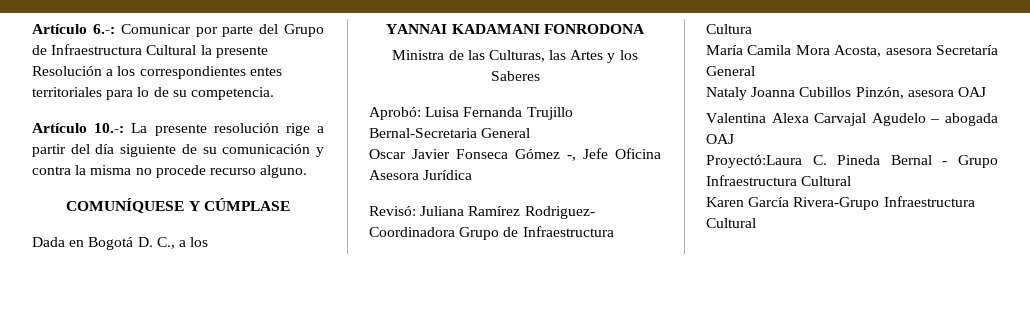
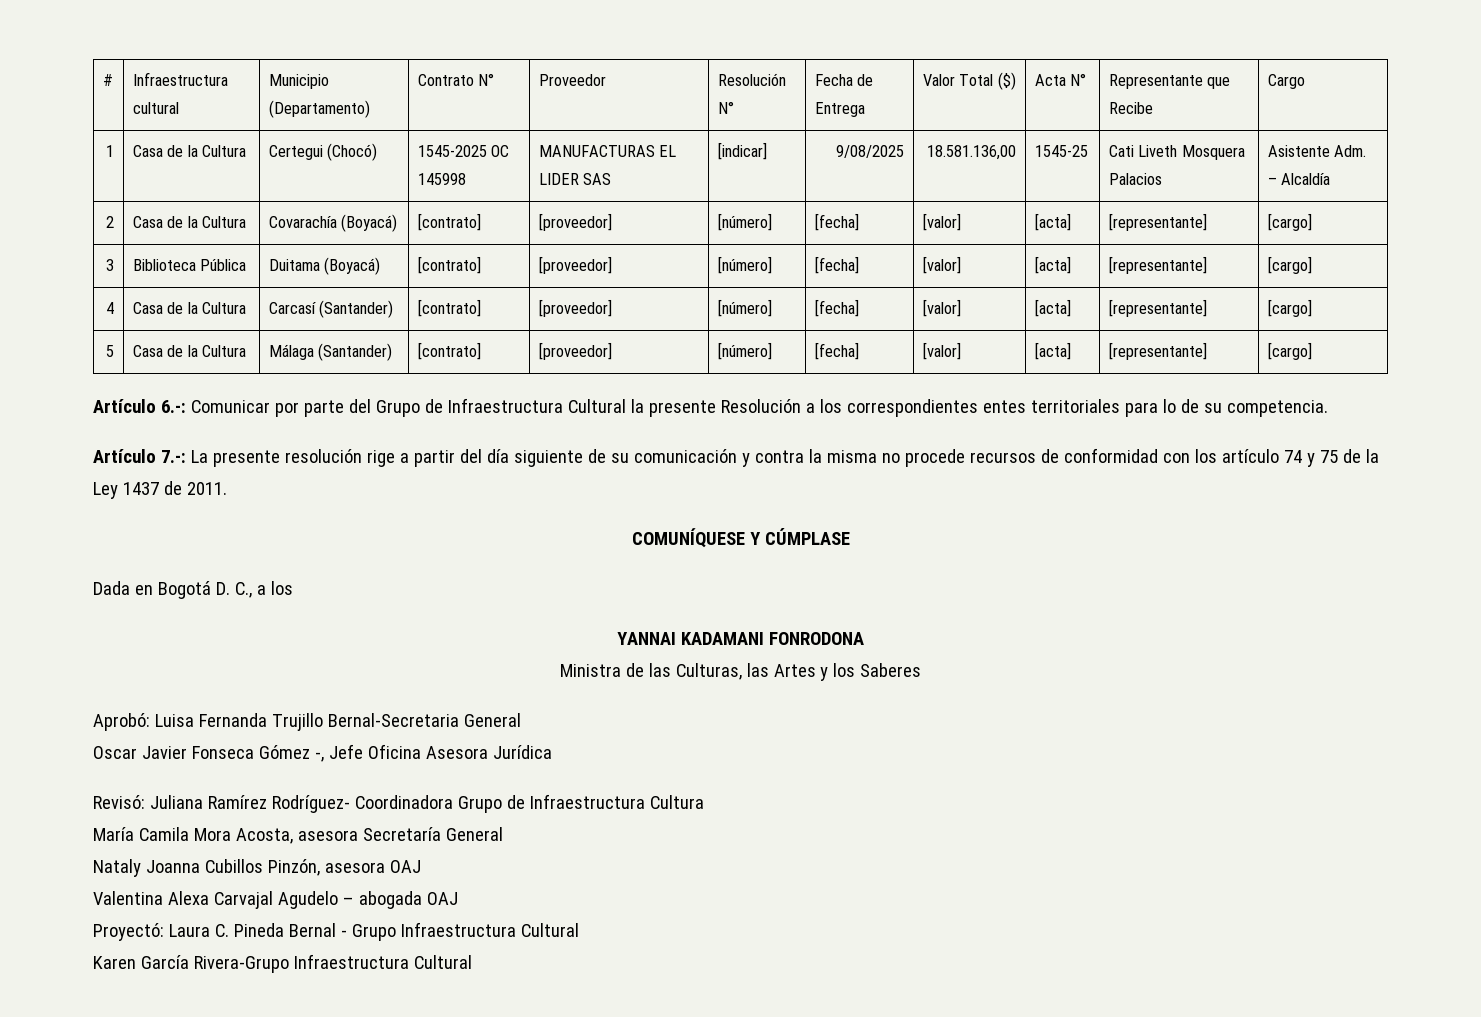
+ # | Infraestructura cultural | Municipio (Departamento) | Contrato N° | Proveedor | Resolución N° | Fecha de Entrega | Valor Total ($) | Acta N° | Representante que Recibe | Cargo
+ 1 | Casa de la Cultura | Certegui (Chocó) | 1545-2025 OC 145998 | MANUFACTURAS EL LIDER SAS | [indicar] | 9/08/2025 | 18.581.136,00 | 1545-25 | Cati Liveth Mosquera Palacios | Asistente Adm. – Alcaldía
+ 2 | Casa de la Cultura | Covarachía (Boyacá) | [contrato] | [proveedor] | [número] | [fecha] | [valor] | [acta] | [representante] | [cargo]
+ 3 | Biblioteca Pública | Duitama (Boyacá) | [contrato] | [proveedor] | [número] | [fecha] | [valor] | [acta] | [representante] | [cargo]
+ 4 | Casa de la Cultura | Carcasí (Santander) | [contrato] | [proveedor] | [número] | [fecha] | [valor] | [acta] | [representante] | [cargo]
+ 5 | Casa de la Cultura | Málaga (Santander) | [contrato] | [proveedor] | [número] | [fecha] | [valor] | [acta] | [representante] | [cargo]
- Artículo 10.-: La presente resolución rige a partir del día siguiente de su comunicación y contra la misma no procede recurso alguno.
+ Artículo 7.-: La presente resolución rige a partir del día siguiente de su comunicación y contra la misma no procede recursos de conformidad con los artículo 74 y 75 de la Ley 1437 de 2011.
- Revisó: Juliana Ramírez Rodriguez- Coordinadora Grupo de Infraestructura Cultura
+ Revisó: Juliana Ramírez Rodríguez- Coordinadora Grupo de Infraestructura Cultura
- Proyectó:Laura C. Pineda Bernal - Grupo Infraestructura Cultural
+ Proyectó: Laura C. Pineda Bernal - Grupo Infraestructura Cultural

